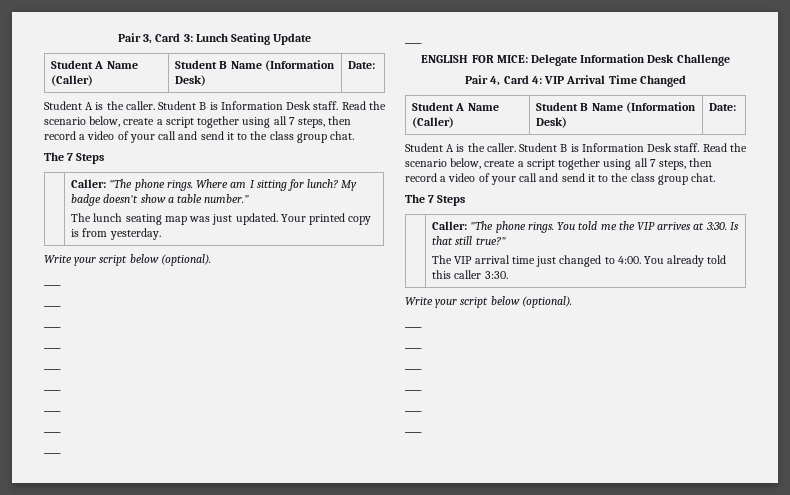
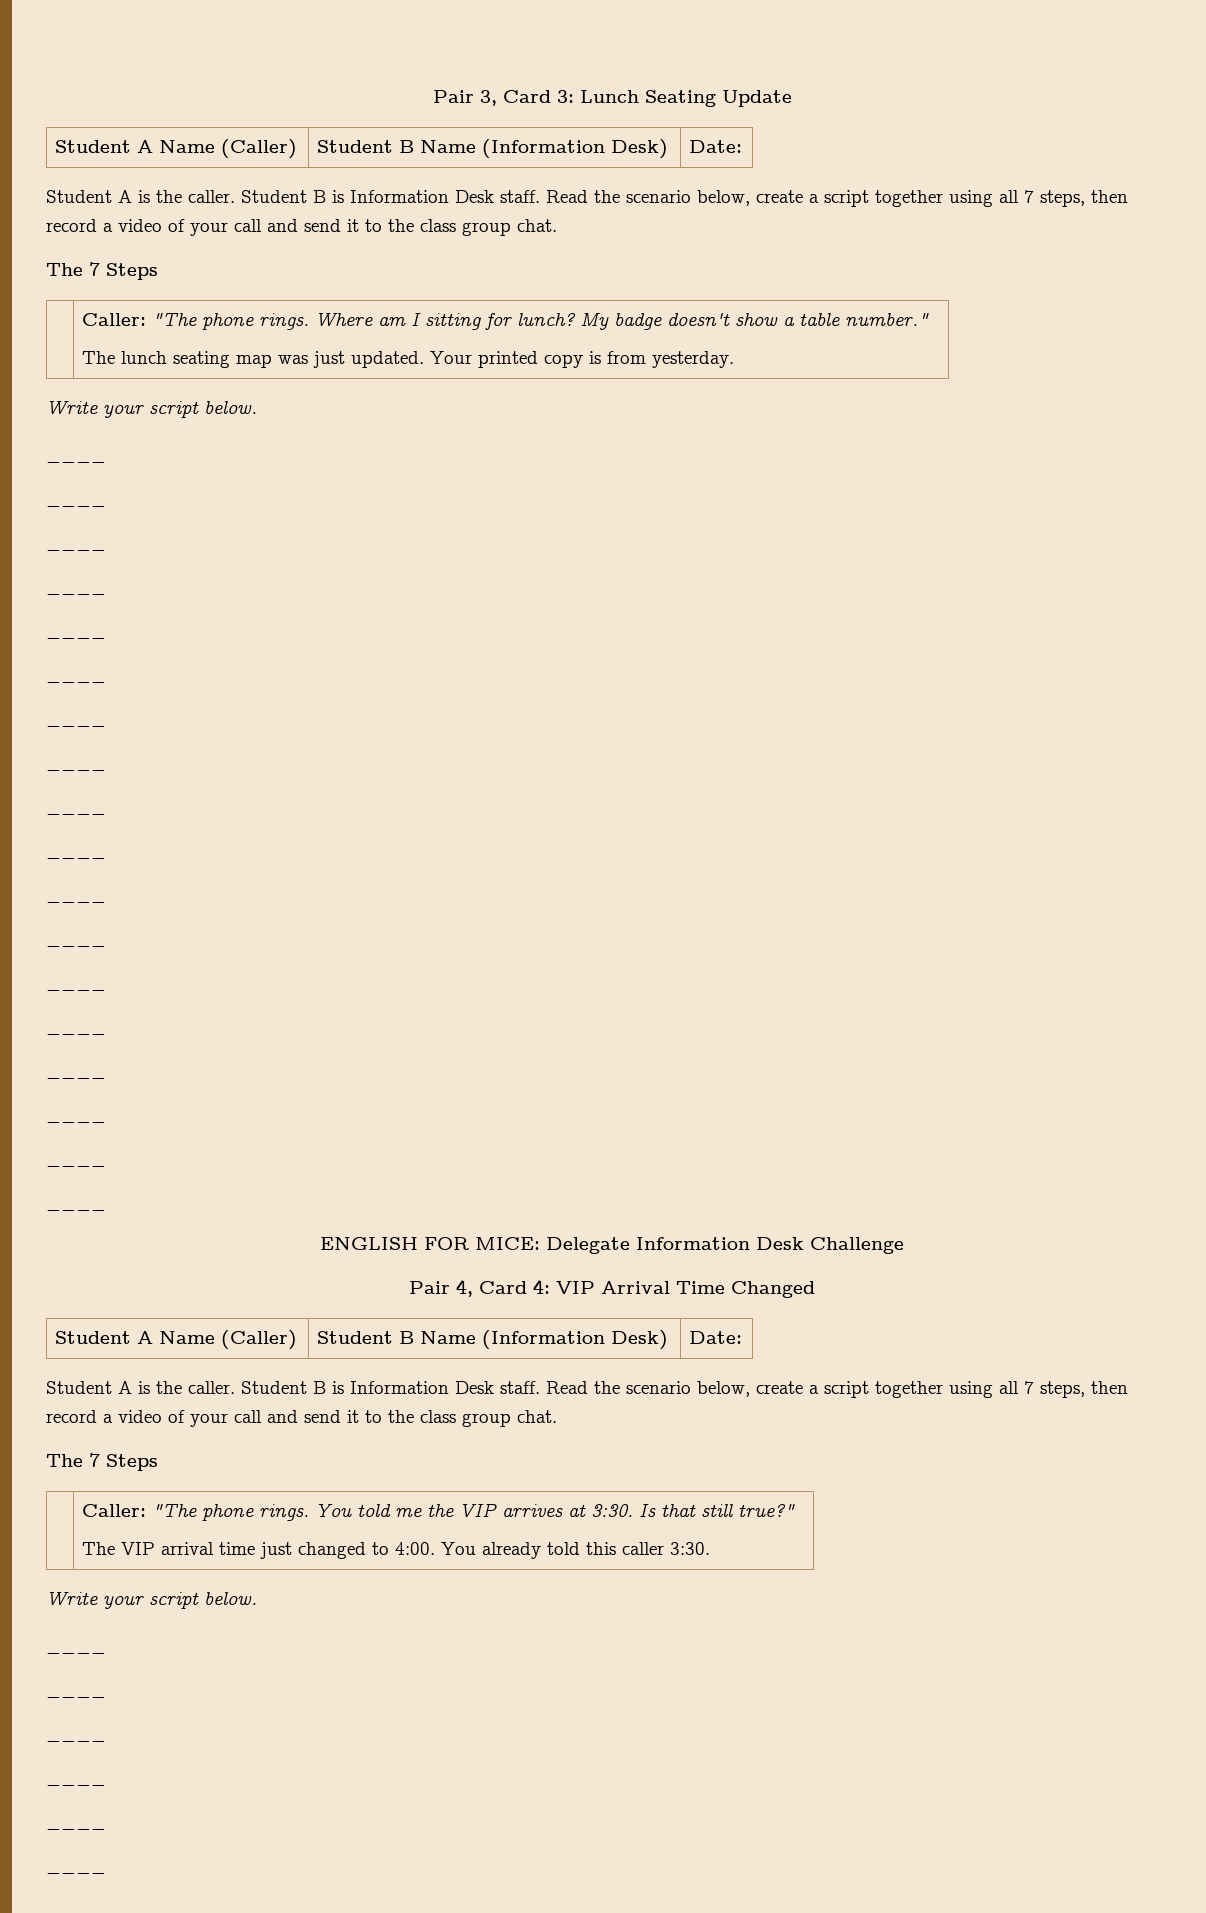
  | Caller: "The phone rings. Where am I sitting for lunch? My badge doesn't show a table number."
  The lunch seating map was just updated. Your printed copy is from yesterday.
- Write your script below (optional).
+ Write your script below.
+ ____
+ ____
+ ____
+ ____
+ ____
+ ____
+ ____
+ ____
  | Caller: "The phone rings. You told me the VIP arrives at 3:30. Is that still true?"
  The VIP arrival time just changed to 4:00. You already told this caller 3:30.
- Write your script below (optional).
+ Write your script below.

